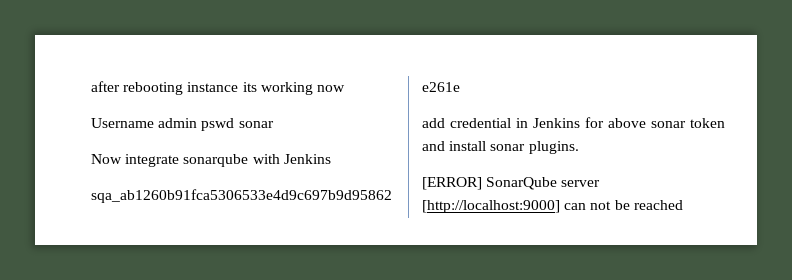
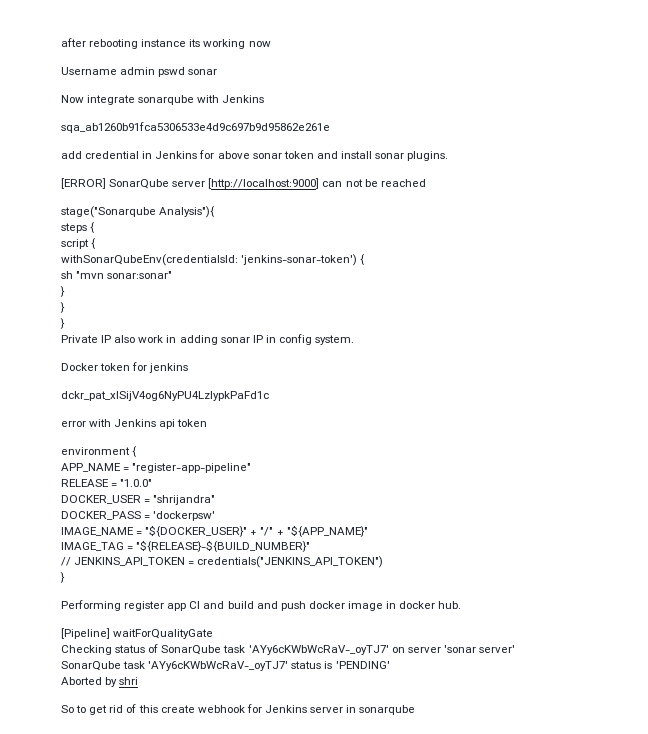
+ stage("Sonarqube Analysis"){
+ steps {
+ script {
+ withSonarQubeEnv(credentialsId: 'jenkins-sonar-token') {
+ sh "mvn sonar:sonar"
+ }
+ }
+ }
+ Private IP also work in adding sonar IP in config system.
+ Docker token for jenkins
+ dckr_pat_xISijV4og6NyPU4LzIypkPaFd1c
+ error with Jenkins api token
+ environment {
+ APP_NAME = "register-app-pipeline"
+ RELEASE = "1.0.0"
+ DOCKER_USER = "shrijandra"
+ DOCKER_PASS = 'dockerpsw'
+ IMAGE_NAME = "${DOCKER_USER}" + "/" + "${APP_NAME}"
+ IMAGE_TAG = "${RELEASE}-${BUILD_NUMBER}"
+ // JENKINS_API_TOKEN = credentials("JENKINS_API_TOKEN")
+ }
+ Performing register app CI and build and push docker image in docker hub.
+ [Pipeline] waitForQualityGate
+ Checking status of SonarQube task 'AYy6cKWbWcRaV-_oyTJ7' on server 'sonar server'
+ SonarQube task 'AYy6cKWbWcRaV-_oyTJ7' status is 'PENDING'
+ Aborted by shri
+ So to get rid of this create webhook for Jenkins server in sonarqube

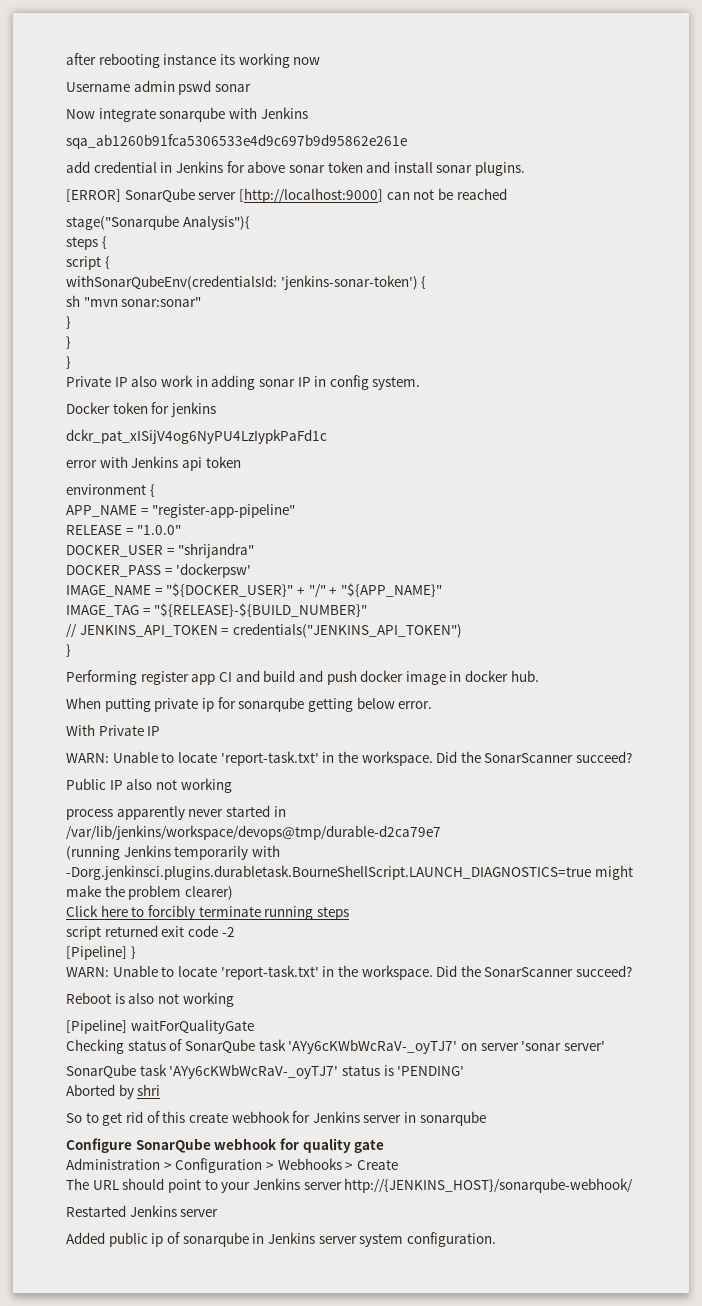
+ When putting private ip for sonarqube getting below error.
+ With Private IP
+ WARN: Unable to locate 'report-task.txt' in the workspace. Did the SonarScanner succeed?
+ Public IP also not working
+ process apparently never started in /var/lib/jenkins/workspace/devops@tmp/durable-d2ca79e7
+ (running Jenkins temporarily with -Dorg.jenkinsci.plugins.durabletask.BourneShellScript.LAUNCH_DIAGNOSTICS=true might make the problem clearer)
+ Click here to forcibly terminate running steps
+ script returned exit code -2
+ [Pipeline] }
+ WARN: Unable to locate 'report-task.txt' in the workspace. Did the SonarScanner succeed?
+ Reboot is also not working
+ Configure SonarQube webhook for quality gate
+ Administration > Configuration > Webhooks > Create
+ The URL should point to your Jenkins server http://{JENKINS_HOST}/sonarqube-webhook/
+ Restarted Jenkins server
+ Added public ip of sonarqube in Jenkins server system configuration.

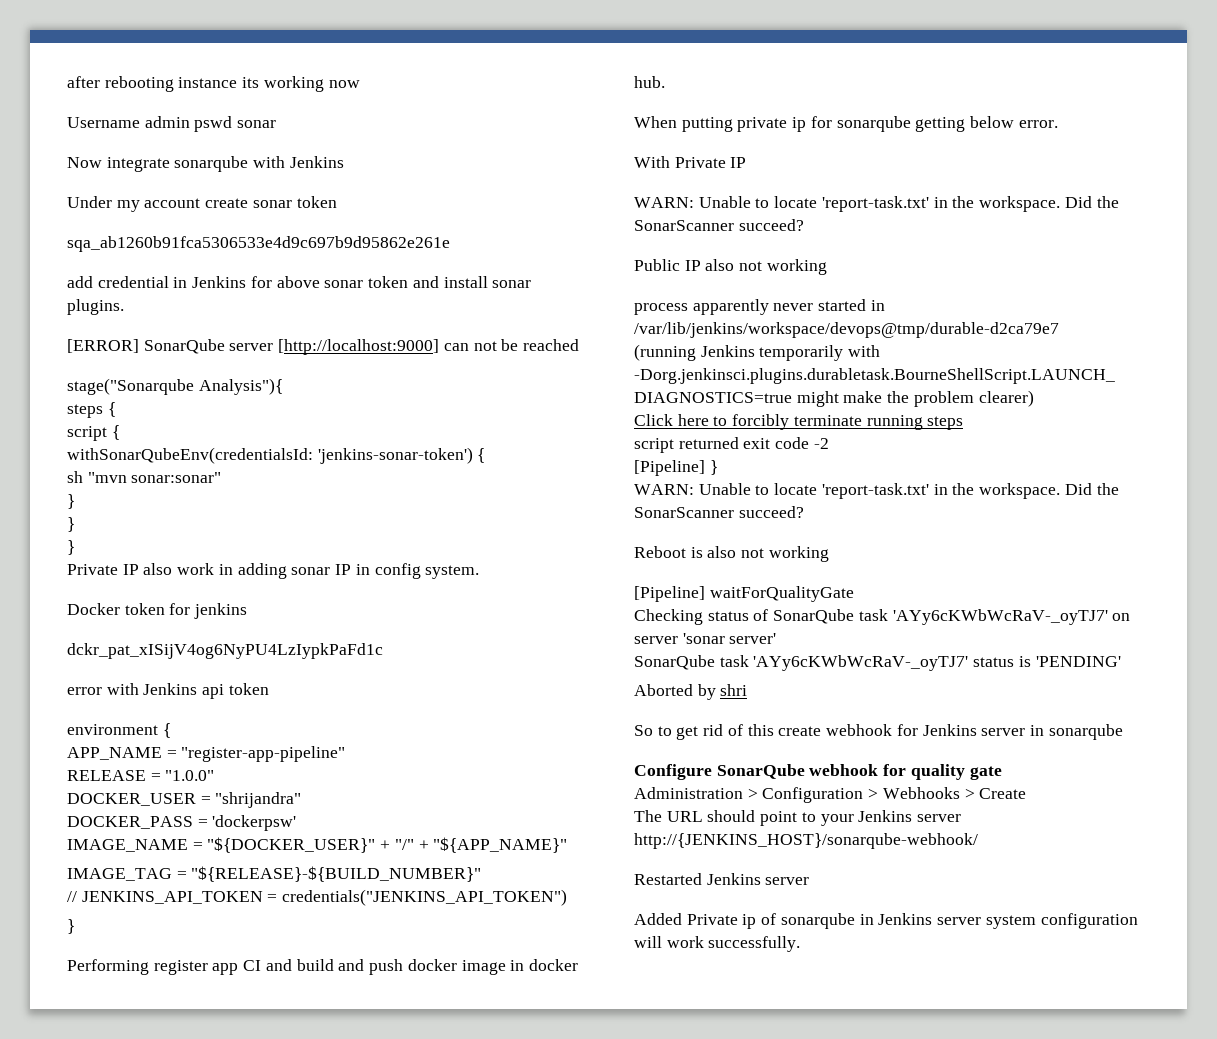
+ Under my account create sonar token
- Added public ip of sonarqube in Jenkins server system configuration.
+ Added Private ip of sonarqube in Jenkins server system configuration will work successfully.

